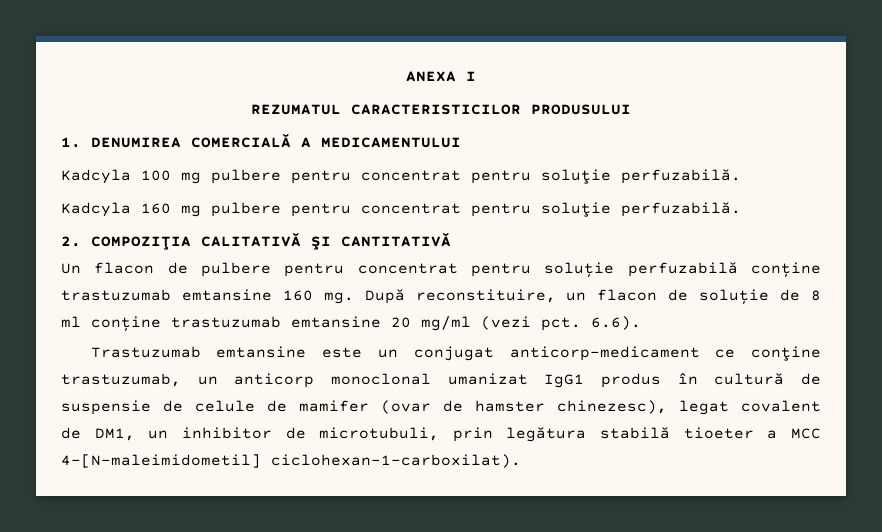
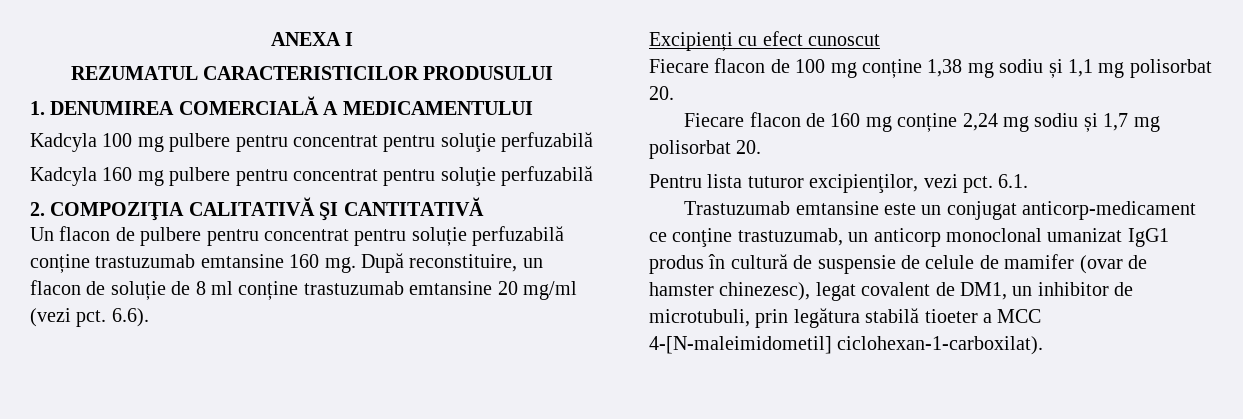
- Kadcyla 100 mg pulbere pentru concentrat pentru soluţie perfuzabilă.
+ Kadcyla 100 mg pulbere pentru concentrat pentru soluţie perfuzabilă
- Kadcyla 160 mg pulbere pentru concentrat pentru soluţie perfuzabilă.
+ Kadcyla 160 mg pulbere pentru concentrat pentru soluţie perfuzabilă
+ Excipienți cu efect cunoscut
+ Fiecare flacon de 100 mg conține 1,38 mg sodiu și 1,1 mg polisorbat 20.
+ Fiecare flacon de 160 mg conține 2,24 mg sodiu și 1,7 mg polisorbat 20.
+ Pentru lista tuturor excipienţilor, vezi pct. 6.1.

